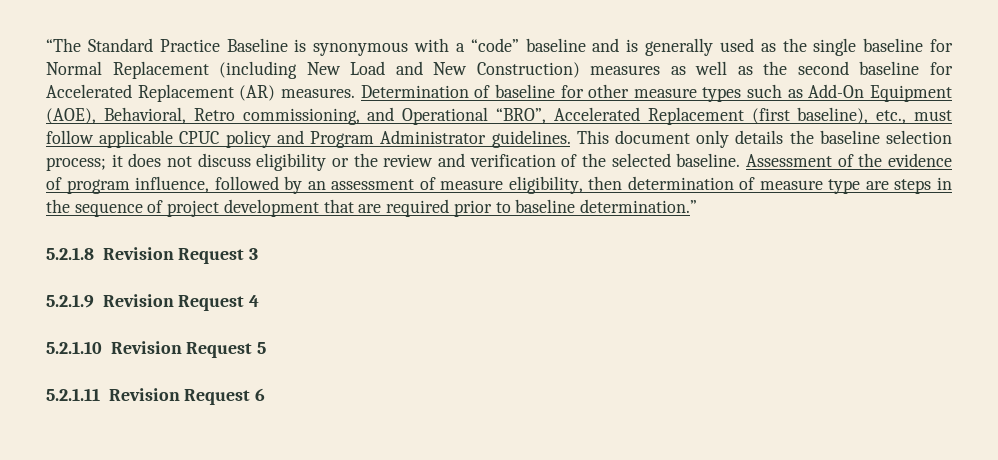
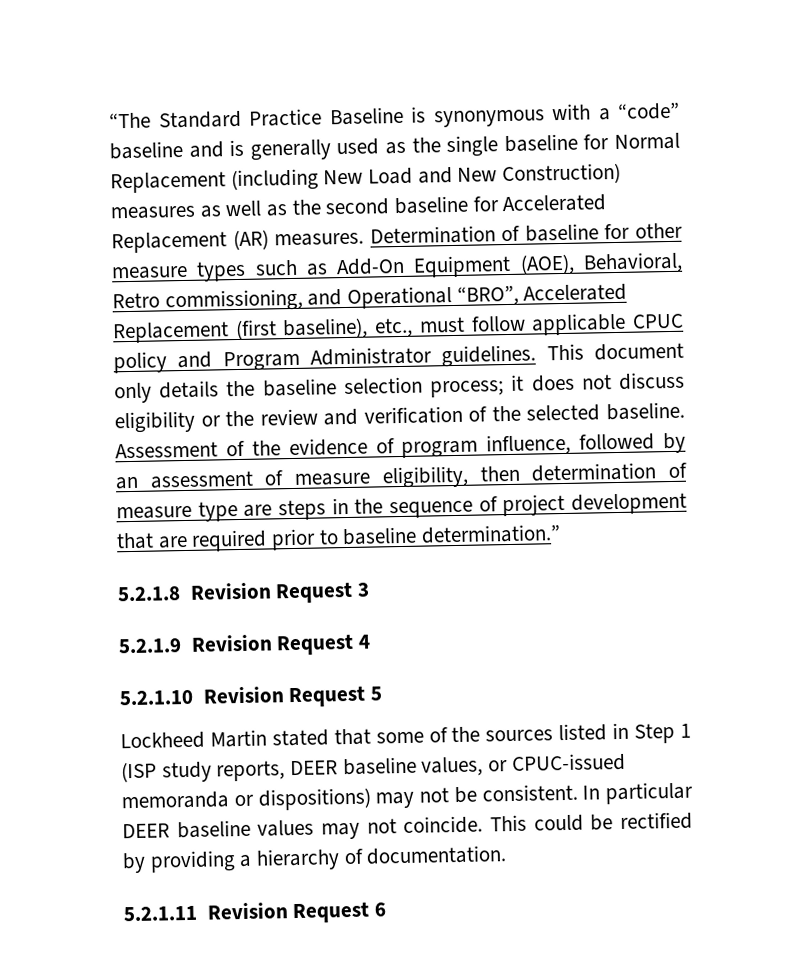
+ Lockheed Martin stated that some of the sources listed in Step 1 (ISP study reports, DEER baseline values, or CPUC-issued memoranda or dispositions) may not be consistent. In particular DEER baseline values may not coincide. This could be rectified by providing a hierarchy of documentation.

